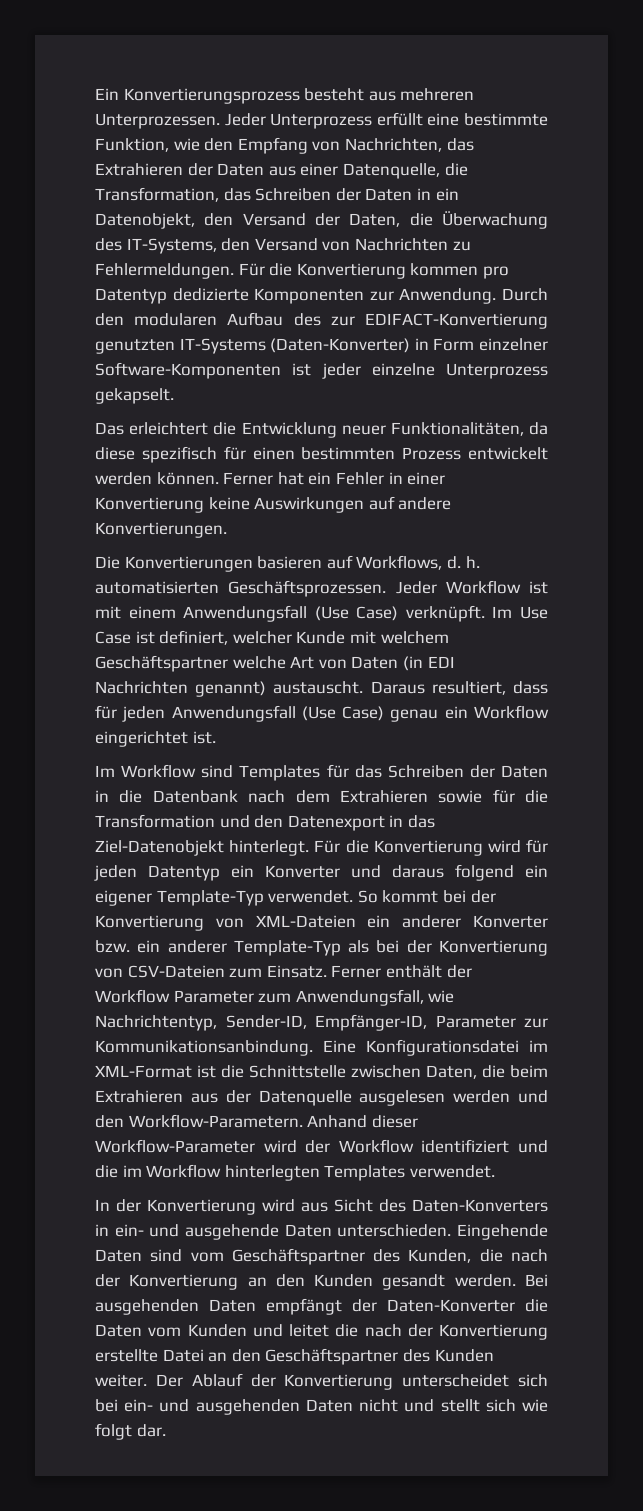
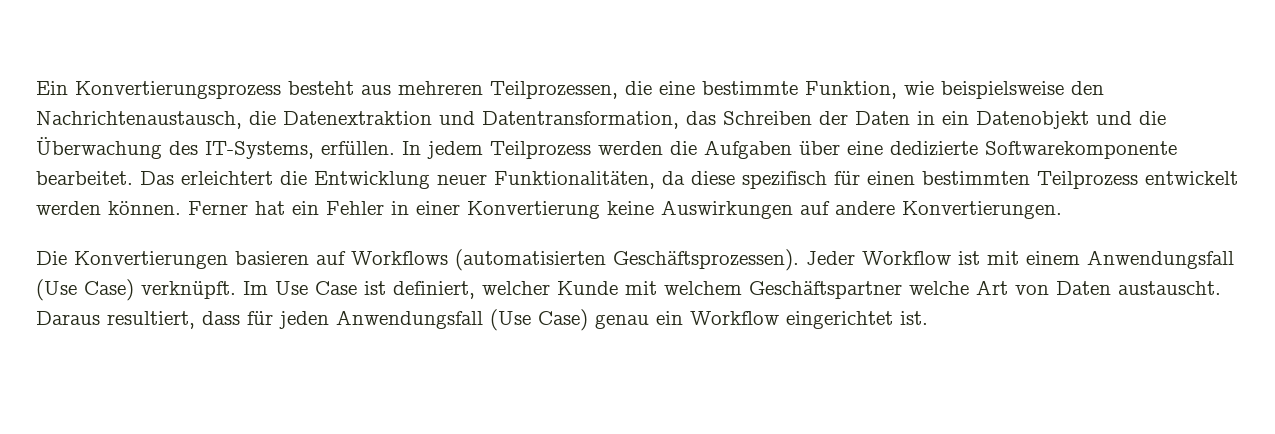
- Ein Konvertierungsprozess besteht aus mehreren Unterprozessen. Jeder Unterprozess erfüllt eine bestimmte Funktion, wie den Empfang von Nachrichten, das Extrahieren der Daten aus einer Datenquelle, die Transformation, das Schreiben der Daten in ein Datenobjekt, den Versand der Daten, die Überwachung des IT-Systems, den Versand von Nachrichten zu Fehlermeldungen. Für die Konvertierung kommen pro Datentyp dedizierte Komponenten zur Anwendung. Durch den modularen Aufbau des zur EDIFACT-Konvertierung genutzten IT-Systems (Daten-Konverter) in Form einzelner Software-Komponenten ist jeder einzelne Unterprozess gekapselt.
- Das erleichtert die Entwicklung neuer Funktionalitäten, da diese spezifisch für einen bestimmten Prozess entwickelt werden können.
+ Ein Konvertierungsprozess besteht aus mehreren Teilprozessen, die eine bestimmte Funktion, wie beispielsweise den Nachrichtenaustausch, die Datenextraktion und Datentransformation, das Schreiben der Daten in ein Datenobjekt und die Überwachung des IT-Systems, erfüllen. In jedem Teilprozess werden die Aufgaben über eine dedizierte Softwarekomponente bearbeitet. Das erleichtert die Entwicklung neuer Funktionalitäten, da diese spezifisch für einen bestimmten Teilprozess entwickelt werden können.
- Die Konvertierungen basieren auf Workflows, d. h. automatisierten Geschäftsprozessen.
+ Die Konvertierungen basieren auf Workflows (automatisierten Geschäftsprozessen).
- Im Use Case ist definiert, welcher Kunde mit welchem Geschäftspartner welche Art von Daten (in EDI Nachrichten genannt) austauscht.
+ Im Use Case ist definiert, welcher Kunde mit welchem Geschäftspartner welche Art von Daten austauscht.
- Im Workflow sind Templates für das Schreiben der Daten in die Datenbank nach dem Extrahieren sowie für die Transformation und den Datenexport in das Ziel-Datenobjekt hinterlegt. Für die Konvertierung wird für jeden Datentyp ein Konverter und daraus folgend ein eigener Template-Typ verwendet. So kommt bei der Konvertierung von XML-Dateien ein anderer Konverter bzw. ein anderer Template-Typ als bei der Konvertierung von CSV-Dateien zum Einsatz. Ferner enthält der Workflow Parameter zum Anwendungsfall, wie Nachrichtentyp, Sender-ID, Empfänger-ID, Parameter zur Kommunikationsanbindung. Eine Konfigurationsdatei im XML-Format ist die Schnittstelle zwischen Daten, die beim Extrahieren aus der Datenquelle ausgelesen werden und den Workflow-Parametern. Anhand dieser Workflow-Parameter wird der Workflow identifiziert und die im Workflow hinterlegten Templates verwendet.
- In der Konvertierung wird aus Sicht des Daten-Konverters in ein- und ausgehende Daten unterschieden. Eingehende Daten sind vom Geschäftspartner des Kunden, die nach der Konvertierung an den Kunden gesandt werden. Bei ausgehenden Daten empfängt der Daten-Konverter die Daten vom Kunden und leitet die nach der Konvertierung erstellte Datei an den Geschäftspartner des Kunden weiter. Der Ablauf der Konvertierung unterscheidet sich bei ein- und ausgehenden Daten nicht und stellt sich wie folgt dar.

